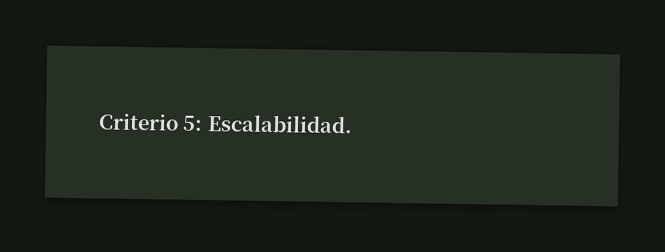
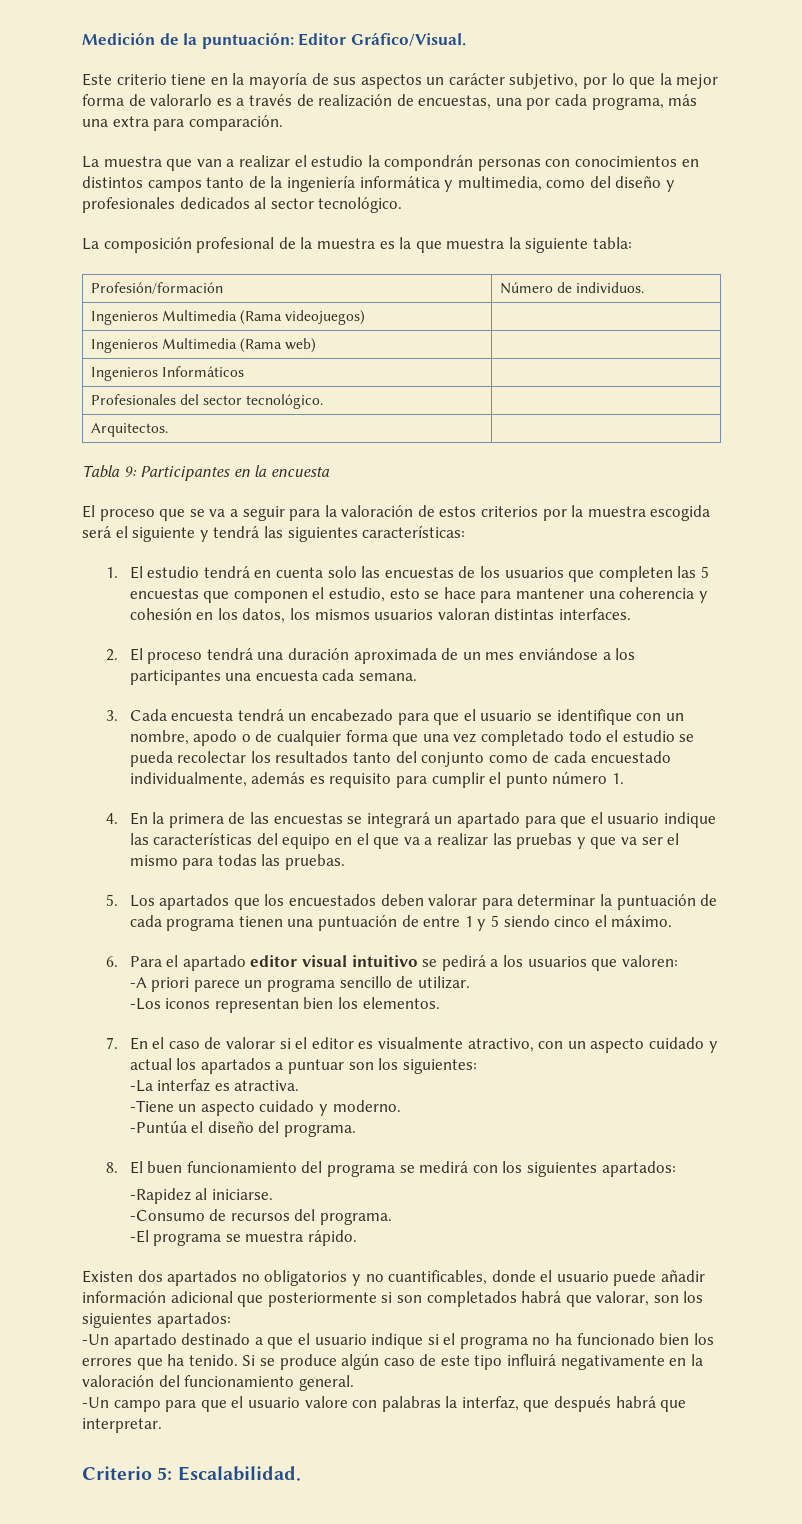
+ Medición de la puntuación: Editor Gráfico/Visual.
+ Este criterio tiene en la mayoría de sus aspectos un carácter subjetivo, por lo que la mejor forma de valorarlo es a través de realización de encuestas, una por cada programa, más una extra para comparación.
+ La muestra que van a realizar el estudio la compondrán personas con conocimientos en distintos campos tanto de la ingeniería informática y multimedia, como del diseño y profesionales dedicados al sector tecnológico.
+ La composición profesional de la muestra es la que muestra la siguiente tabla:
+ Profesión/formación | Número de individuos.
+ Ingenieros Multimedia (Rama videojuegos) |
+ Ingenieros Multimedia (Rama web) |
+ Ingenieros Informáticos |
+ Profesionales del sector tecnológico. |
+ Arquitectos. |
+ Tabla 9: Participantes en la encuesta
+ El proceso que se va a seguir para la valoración de estos criterios por la muestra escogida será el siguiente y tendrá las siguientes características:
+ 1. El estudio tendrá en cuenta solo las encuestas de los usuarios que completen las 5 encuestas que componen el estudio, esto se hace para mantener una coherencia y cohesión en los datos, los mismos usuarios valoran distintas interfaces.
+ 2. El proceso tendrá una duración aproximada de un mes enviándose a los participantes una encuesta cada semana.
+ 3. Cada encuesta tendrá un encabezado para que el usuario se identifique con un nombre, apodo o de cualquier forma que una vez completado todo el estudio se pueda recolectar los resultados tanto del conjunto como de cada encuestado individualmente, además es requisito para cumplir el punto número 1.
+ 4. En la primera de las encuestas se integrará un apartado para que el usuario indique las características del equipo en el que va a realizar las pruebas y que va ser el mismo para todas las pruebas.
+ 5. Los apartados que los encuestados deben valorar para determinar la puntuación de cada programa tienen una puntuación de entre 1 y 5 siendo cinco el máximo.
+ 6. Para el apartado editor visual intuitivo se pedirá a los usuarios que valoren:
+ -A priori parece un programa sencillo de utilizar.
+ -Los iconos representan bien los elementos.
+ 7. En el caso de valorar si el editor es visualmente atractivo, con un aspecto cuidado y actual los apartados a puntuar son los siguientes:
+ -La interfaz es atractiva.
+ -Tiene un aspecto cuidado y moderno.
+ -Puntúa el diseño del programa.
+ 8. El buen funcionamiento del programa se medirá con los siguientes apartados:
+ -Rapidez al iniciarse.
+ -Consumo de recursos del programa.
+ -El programa se muestra rápido.
+ Existen dos apartados no obligatorios y no cuantificables, donde el usuario puede añadir información adicional que posteriormente si son completados habrá que valorar, son los siguientes apartados:
+ -Un apartado destinado a que el usuario indique si el programa no ha funcionado bien los errores que ha tenido. Si se produce algún caso de este tipo influirá negativamente en la valoración del funcionamiento general.
+ -Un campo para que el usuario valore con palabras la interfaz, que después habrá que interpretar.

